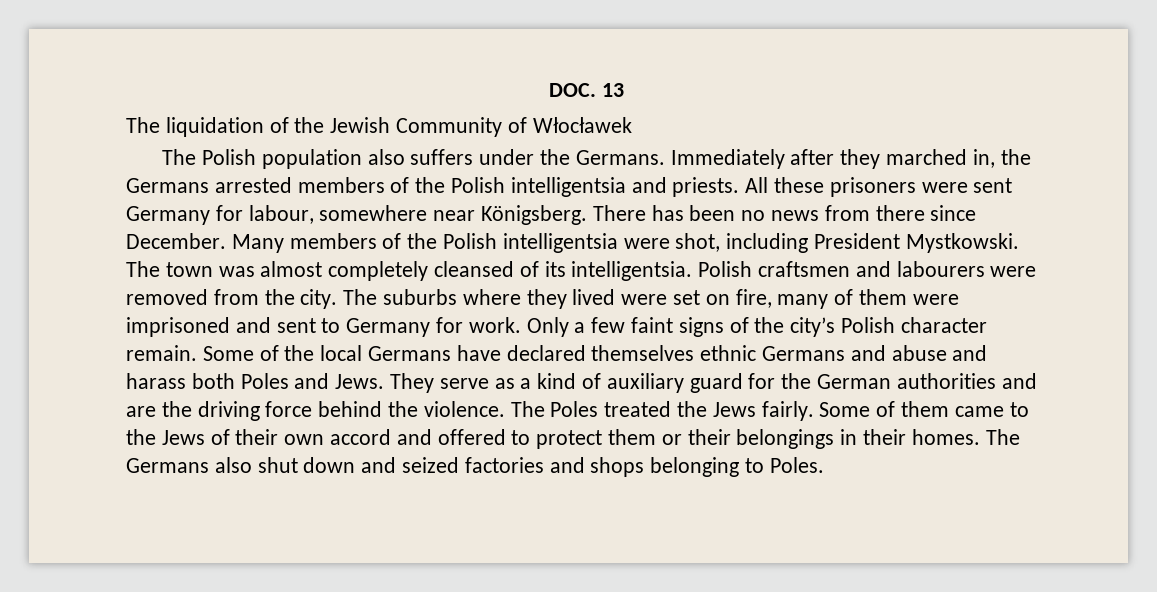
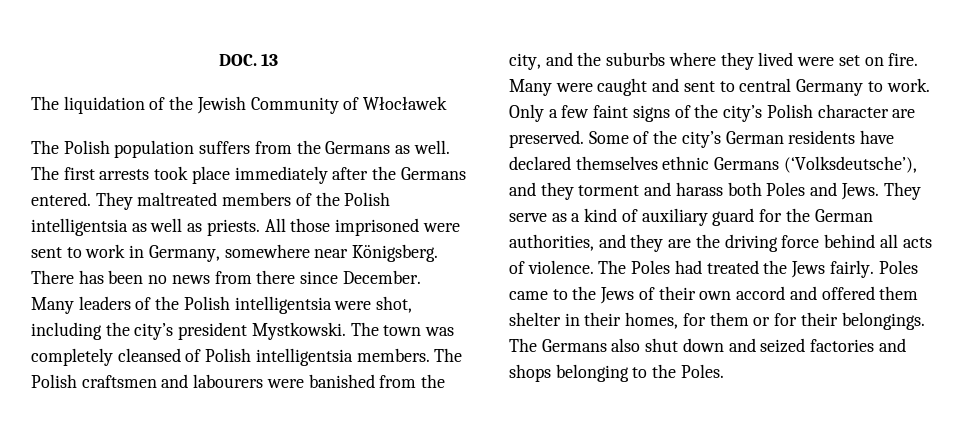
- The Polish population also suffers under the Germans. Immediately after they marched in, the Germans arrested members of the Polish intelligentsia and priests. All these prisoners were sent Germany for labour, somewhere near Königsberg.
+ The Polish population suffers from the Germans as well. The first arrests took place immediately after the Germans entered. They maltreated members of the Polish intelligentsia as well as priests. All those imprisoned were sent to work in Germany, somewhere near Königsberg.
- Many members of the Polish intelligentsia were shot, including President Mystkowski.
+ Many leaders of the Polish intelligentsia were shot, including the city’s president Mystkowski.
- The town was almost completely cleansed of its intelligentsia. Polish craftsmen and labourers were removed from the city. The suburbs where they lived were set on fire, many of them were imprisoned and sent to Germany for work.
+ The town was completely cleansed of Polish intelligentsia members. The Polish craftsmen and labourers were banished from the city, and the suburbs where they lived were set on fire. Many were caught and sent to central Germany to work.
- Only a few faint signs of the city’s Polish character remain.
+ Only a few faint signs of the city’s Polish character are preserved.
- Some of the local Germans have declared themselves ethnic Germans and abuse and harass both Poles and Jews.
+ Some of the city’s German residents have declared themselves ethnic Germans (‘Volksdeutsche’), and they torment and harass both Poles and Jews.
- They serve as a kind of auxiliary guard for the German authorities and are the driving force behind the violence.
+ They serve as a kind of auxiliary guard for the German authorities, and they are the driving force behind all acts of violence.
- The Poles treated the Jews fairly.
+ The Poles had treated the Jews fairly.
- Some of them came to the Jews of their own accord and offered to protect them or their belongings in their homes.
+ Poles came to the Jews of their own accord and offered them shelter in their homes, for them or for their belongings.
- The Germans also shut down and seized factories and shops belonging to Poles.
+ The Germans also shut down and seized factories and shops belonging to the Poles.

